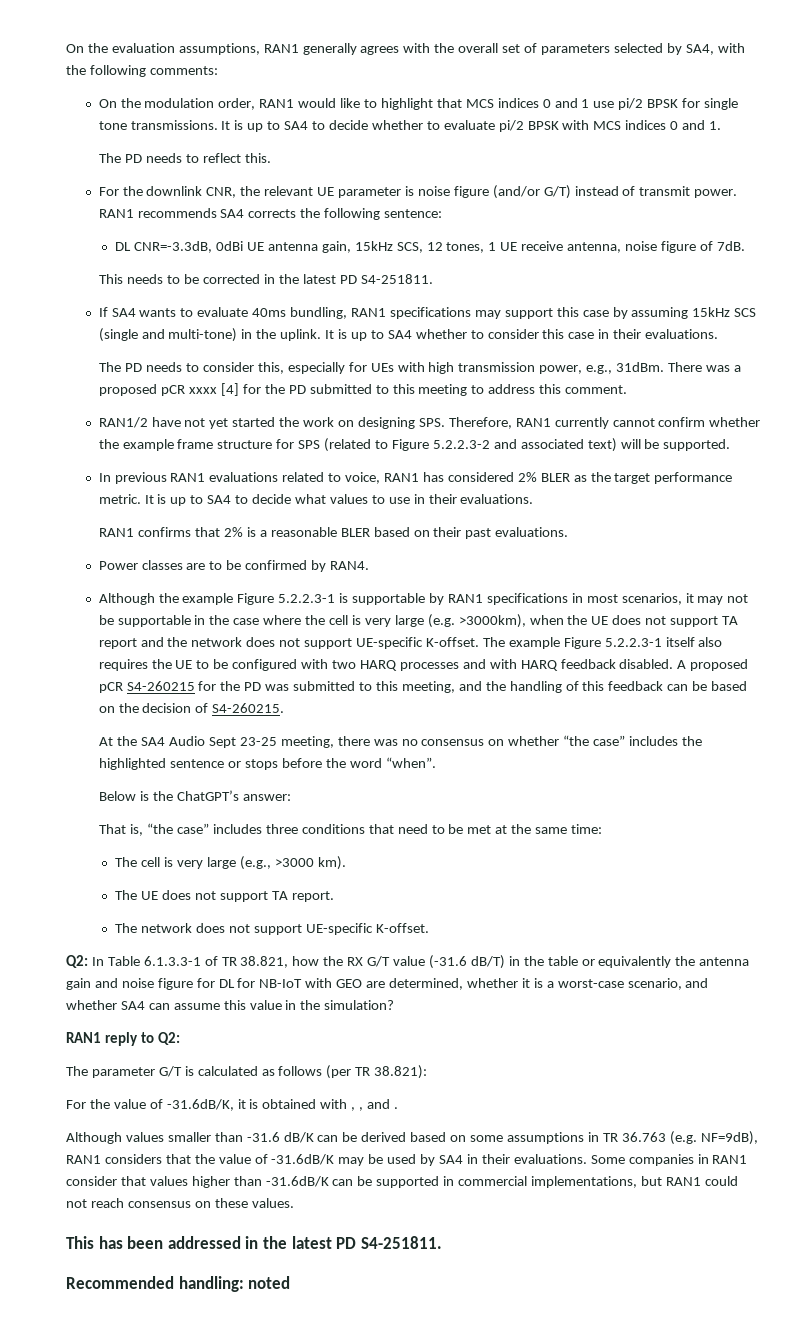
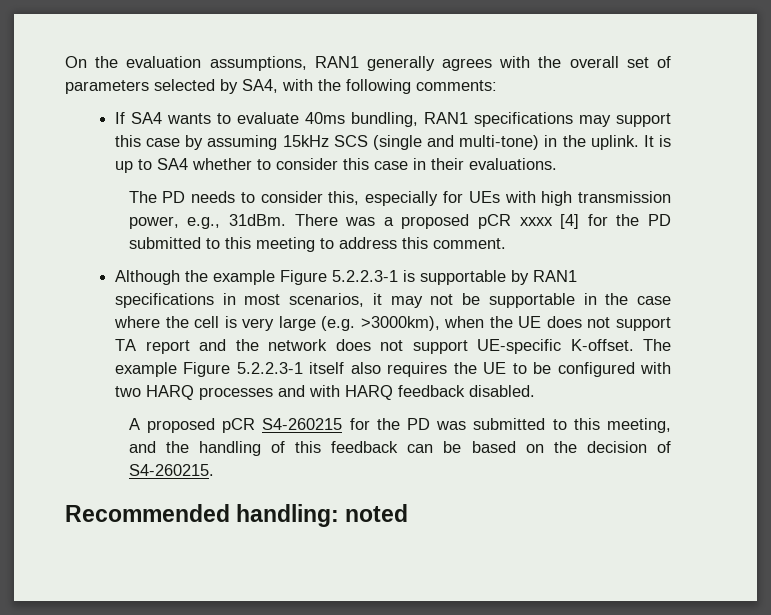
- On the modulation order, RAN1 would like to highlight that MCS indices 0 and 1 use pi/2 BPSK for single tone transmissions. It is up to SA4 to decide whether to evaluate pi/2 BPSK with MCS indices 0 and 1.
- The PD needs to reflect this.
- For the downlink CNR, the relevant UE parameter is noise figure (and/or G/T) instead of transmit power. RAN1 recommends SA4 corrects the following sentence:
- DL CNR=-3.3dB, 0dBi UE antenna gain, 15kHz SCS, 12 tones, 1 UE receive antenna, noise figure of 7dB.
- This needs to be corrected in the latest PD S4-251811.
- RAN1/2 have not yet started the work on designing SPS. Therefore, RAN1 currently cannot confirm whether the example frame structure for SPS (related to Figure 5.2.2.3-2 and associated text) will be supported.
- In previous RAN1 evaluations related to voice, RAN1 has considered 2% BLER as the target performance metric. It is up to SA4 to decide what values to use in their evaluations.
- RAN1 confirms that 2% is a reasonable BLER based on their past evaluations.
- Power classes are to be confirmed by RAN4.
- The example Figure 5.2.2.3-1 itself also requires the UE to be configured with two HARQ processes and with HARQ feedback disabled. A proposed pCR S4-260215 for the PD was submitted to this meeting, and the handling of this feedback can be based on the decision of S4-260215.
+ The example Figure 5.2.2.3-1 itself also requires the UE to be configured with two HARQ processes and with HARQ feedback disabled.
+ A proposed pCR S4-260215 for the PD was submitted to this meeting, and the handling of this feedback can be based on the decision of S4-260215.
- At the SA4 Audio Sept 23-25 meeting, there was no consensus on whether “the case” includes the highlighted sentence or stops before the word “when”.
- Below is the ChatGPT’s answer:
- That is, “the case” includes three conditions that need to be met at the same time:
- The cell is very large (e.g., >3000 km).
- The UE does not support TA report.
- The network does not support UE-specific K-offset.
- Q2: In Table 6.1.3.3-1 of TR 38.821, how the RX G/T value (-31.6 dB/T) in the table or equivalently the antenna gain and noise figure for DL for NB-IoT with GEO are determined, whether it is a worst-case scenario, and whether SA4 can assume this value in the simulation?
- RAN1 reply to Q2:
- The parameter G/T is calculated as follows (per TR 38.821):
- For the value of -31.6dB/K, it is obtained with , , and .
- Although values smaller than -31.6 dB/K can be derived based on some assumptions in TR 36.763 (e.g. NF=9dB), RAN1 considers that the value of -31.6dB/K may be used by SA4 in their evaluations. Some companies in RAN1 consider that values higher than -31.6dB/K can be supported in commercial implementations, but RAN1 could not reach consensus on these values.
- This has been addressed in the latest PD S4-251811.

